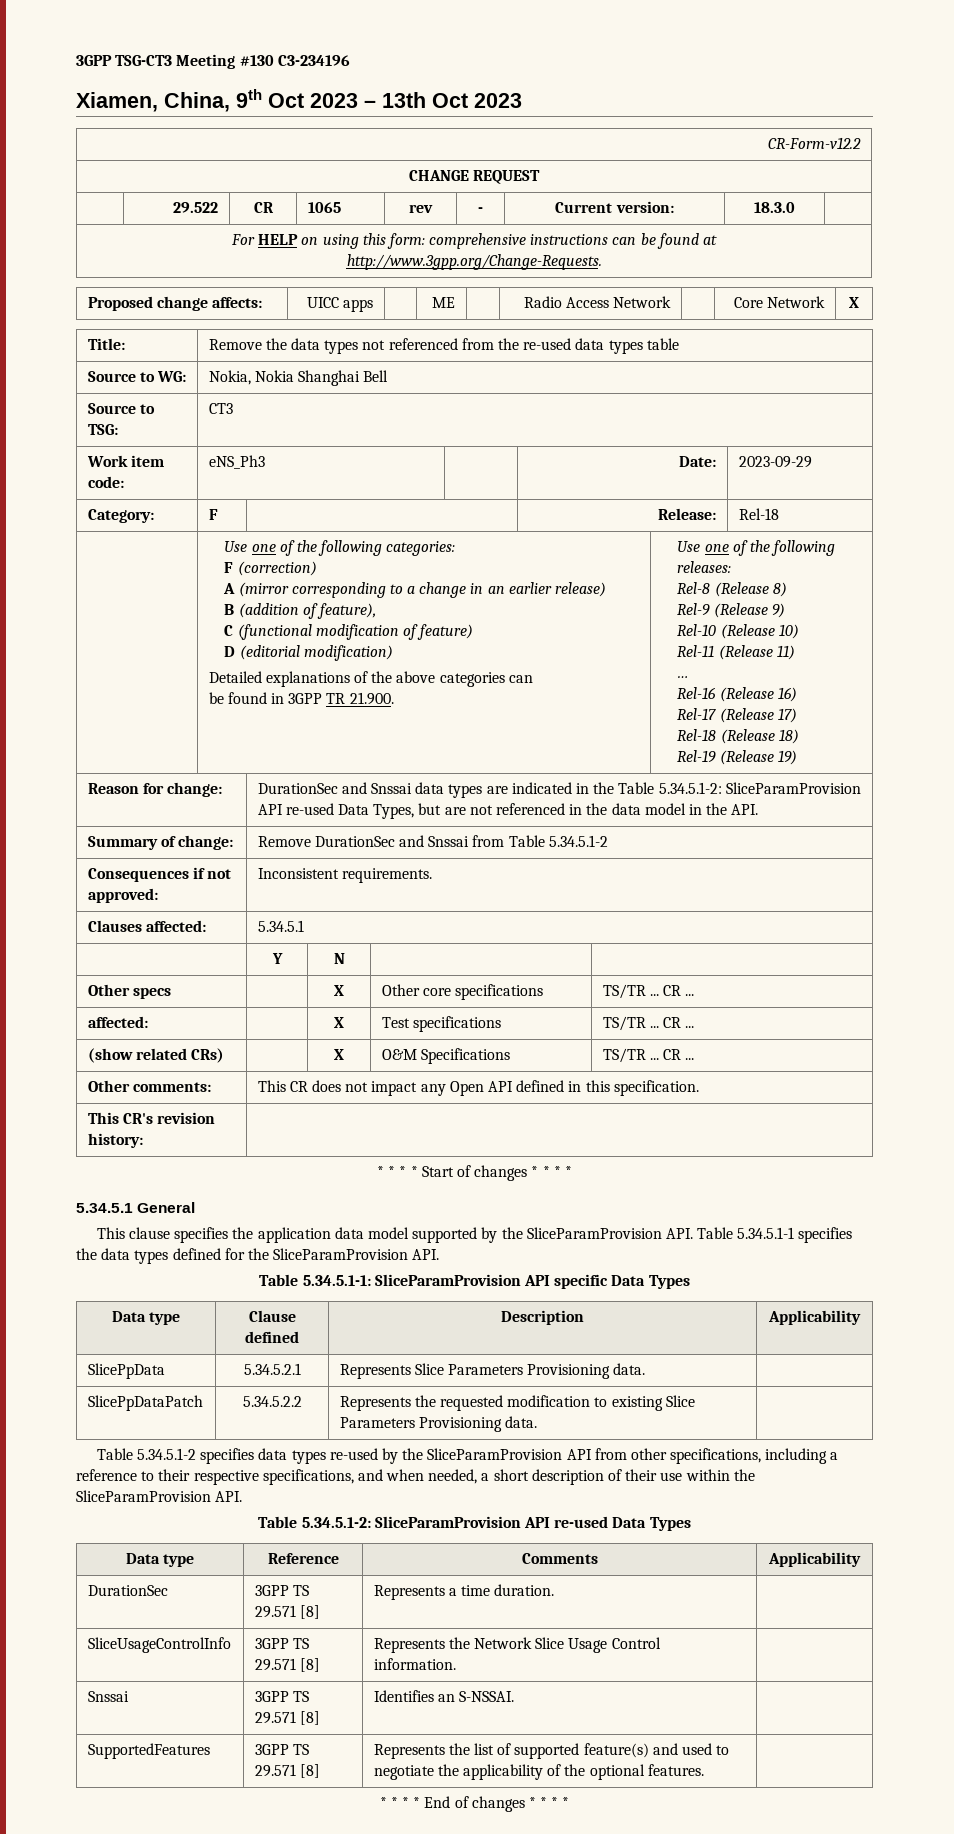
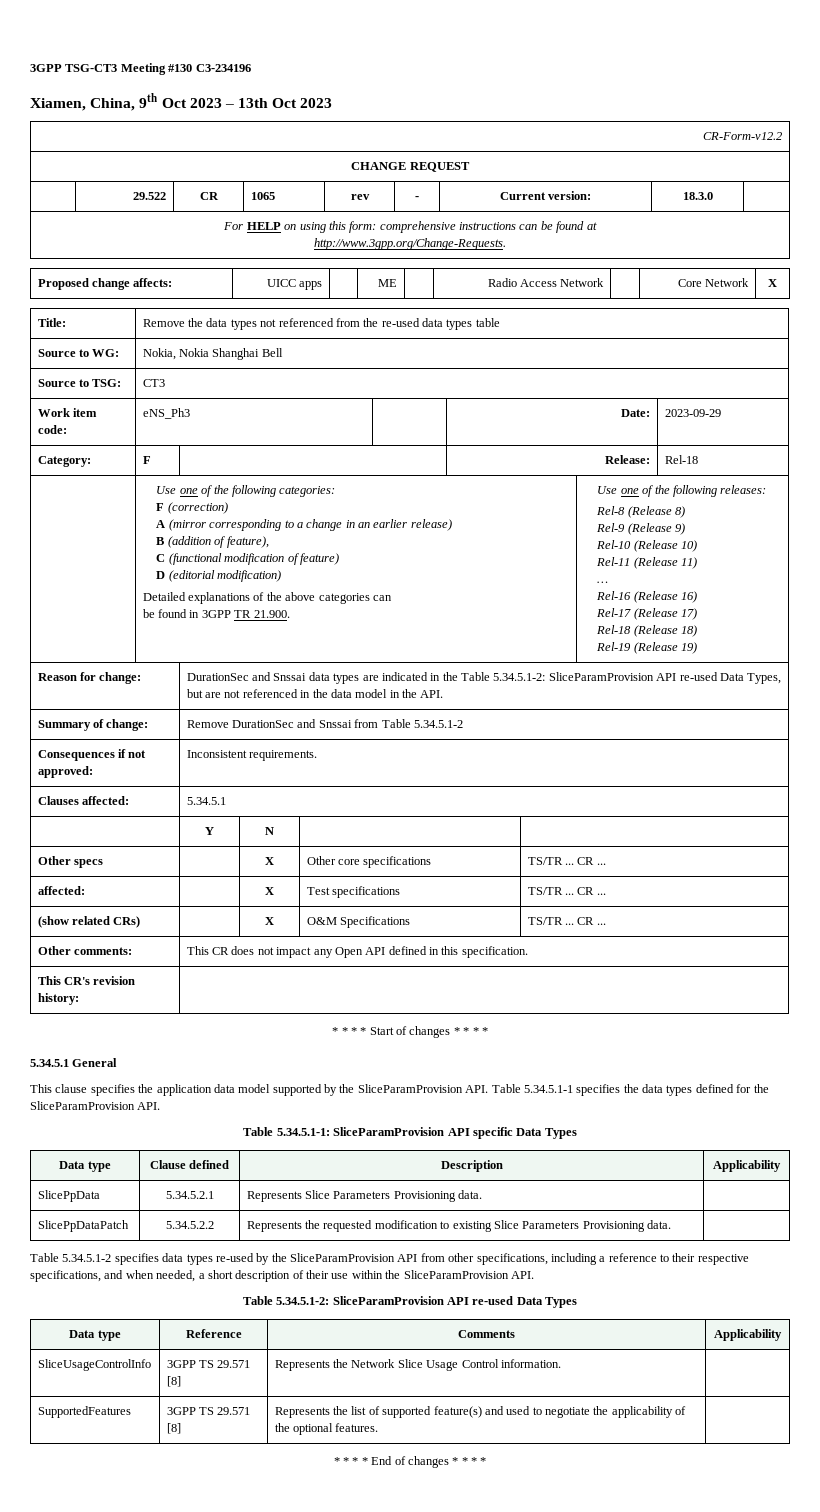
- DurationSec | 3GPP TS 29.571 [8] | Represents a time duration. |
- Snssai | 3GPP TS 29.571 [8] | Identifies an S-NSSAI. |

